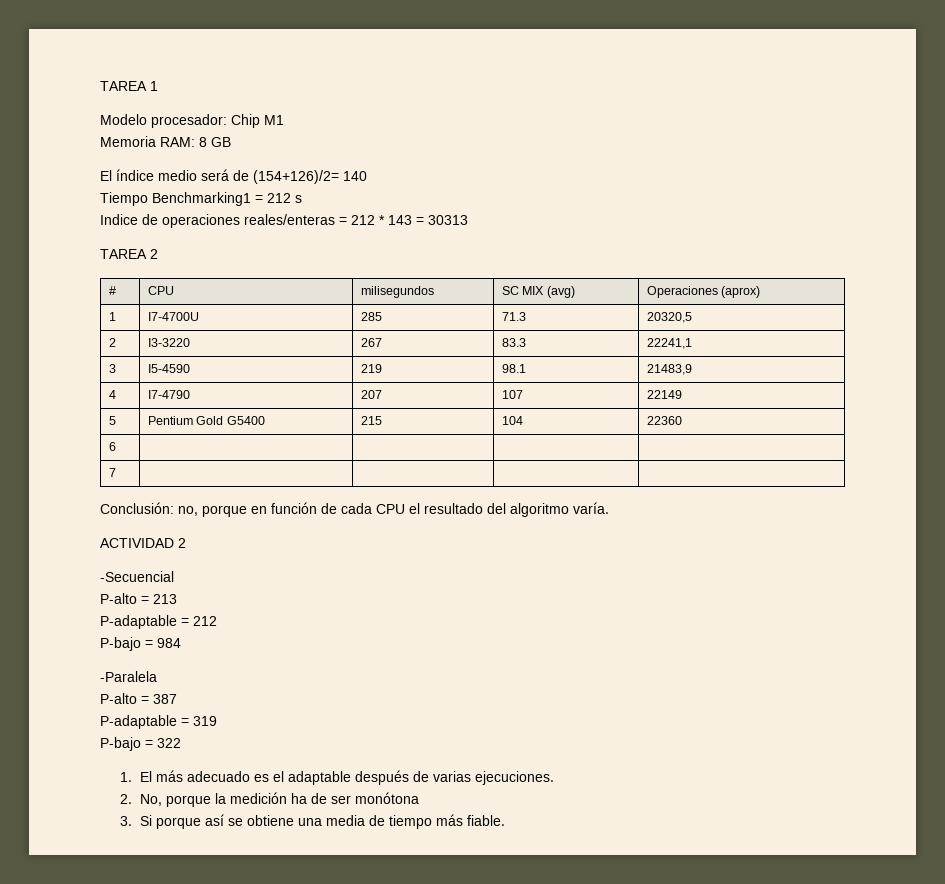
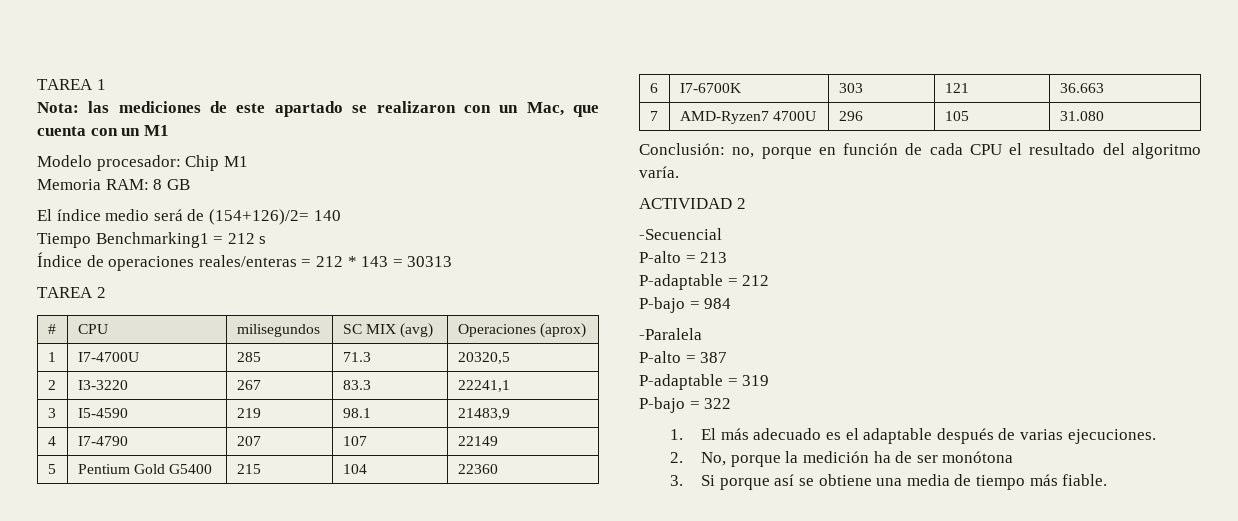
+ Nota: las mediciones de este apartado se realizaron con un Mac, que cuenta con un M1
- Indice de operaciones reales/enteras = 212 * 143 = 30313
+ Índice de operaciones reales/enteras = 212 * 143 = 30313
- 6 | | | |
- 7 | | | |
+ 6 | I7-6700K | 303 | 121 | 36.663
+ 7 | AMD-Ryzen7 4700U | 296 | 105 | 31.080

